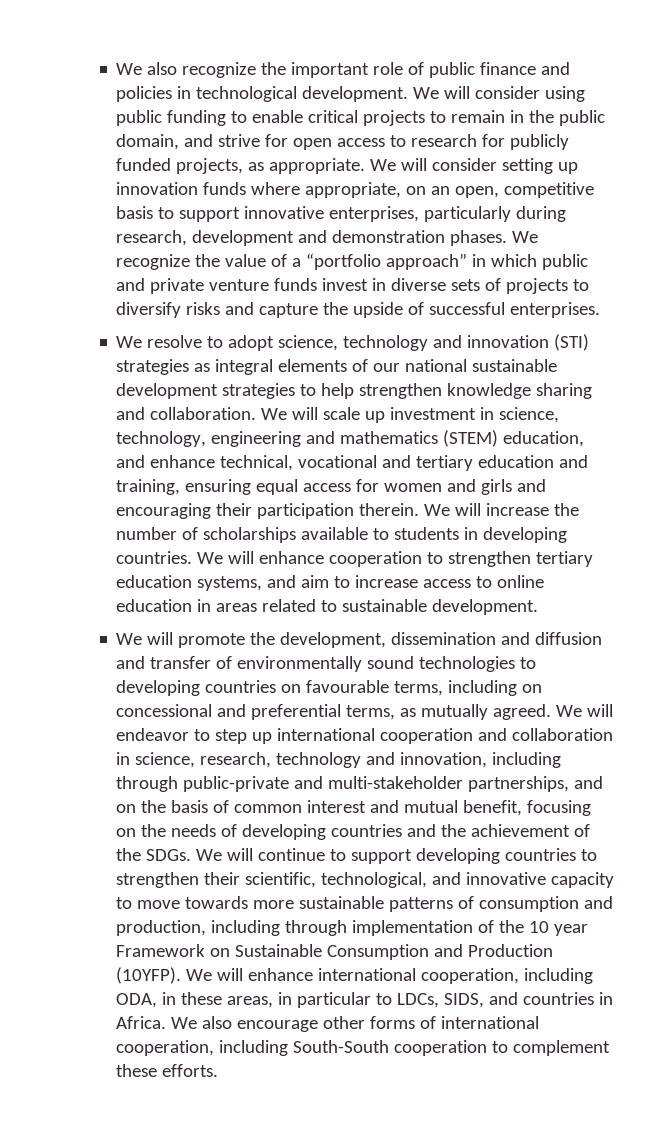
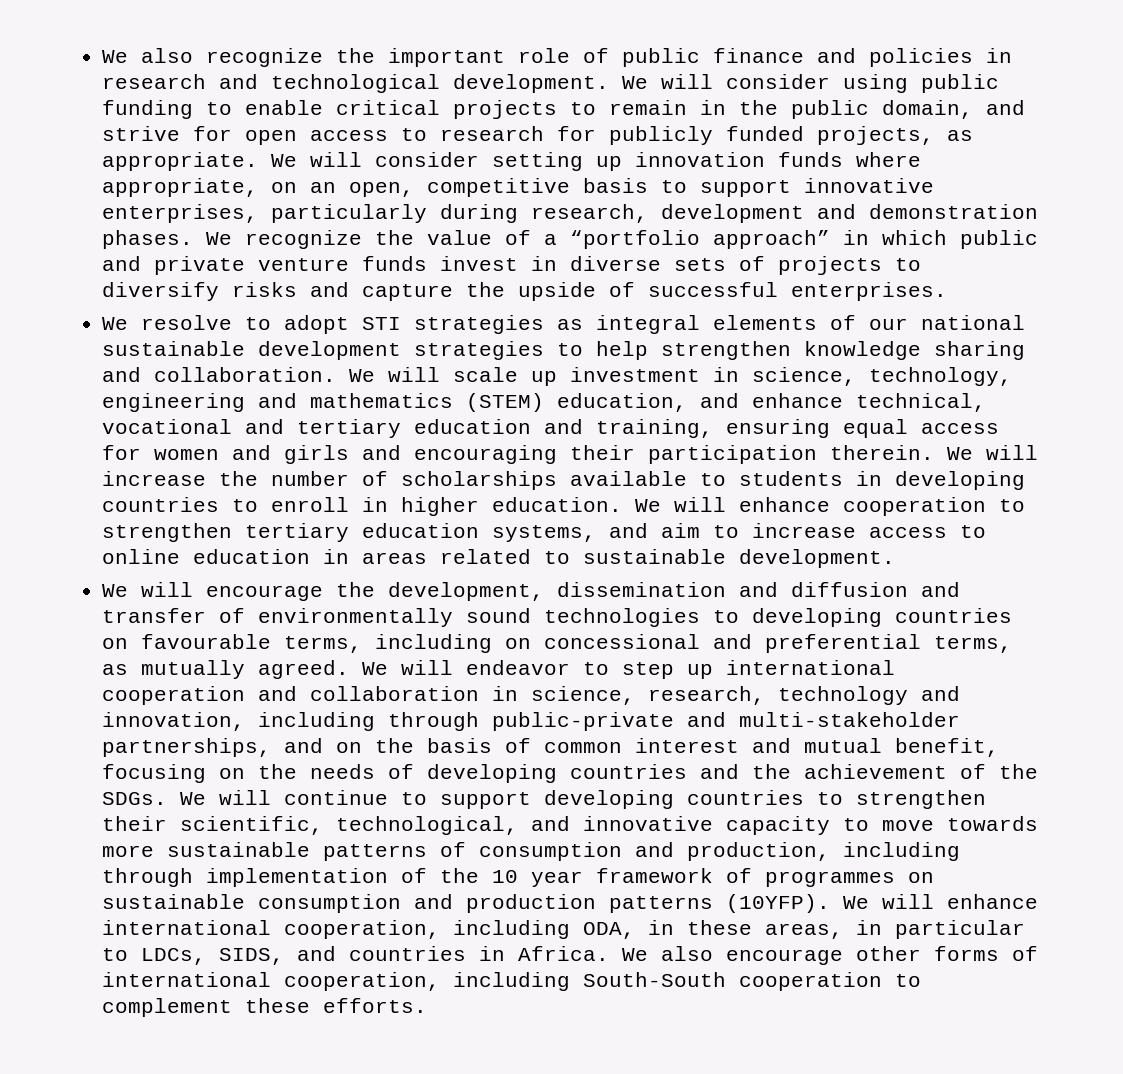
- We also recognize the important role of public finance and policies in technological development.
+ We also recognize the important role of public finance and policies in research and technological development.
- We resolve to adopt science, technology and innovation (STI) strategies as integral elements of our national sustainable development strategies to help strengthen knowledge sharing and collaboration.
+ We resolve to adopt STI strategies as integral elements of our national sustainable development strategies to help strengthen knowledge sharing and collaboration.
- We will increase the number of scholarships available to students in developing countries.
+ We will increase the number of scholarships available to students in developing countries to enroll in higher education.
- We will promote the development, dissemination and diffusion and transfer of environmentally sound technologies to developing countries on favourable terms, including on concessional and preferential terms, as mutually agreed.
+ We will encourage the development, dissemination and diffusion and transfer of environmentally sound technologies to developing countries on favourable terms, including on concessional and preferential terms, as mutually agreed.
- We will continue to support developing countries to strengthen their scientific, technological, and innovative capacity to move towards more sustainable patterns of consumption and production, including through implementation of the 10 year Framework on Sustainable Consumption and Production (10YFP).
+ We will continue to support developing countries to strengthen their scientific, technological, and innovative capacity to move towards more sustainable patterns of consumption and production, including through implementation of the 10 year framework of programmes on sustainable consumption and production patterns (10YFP).

